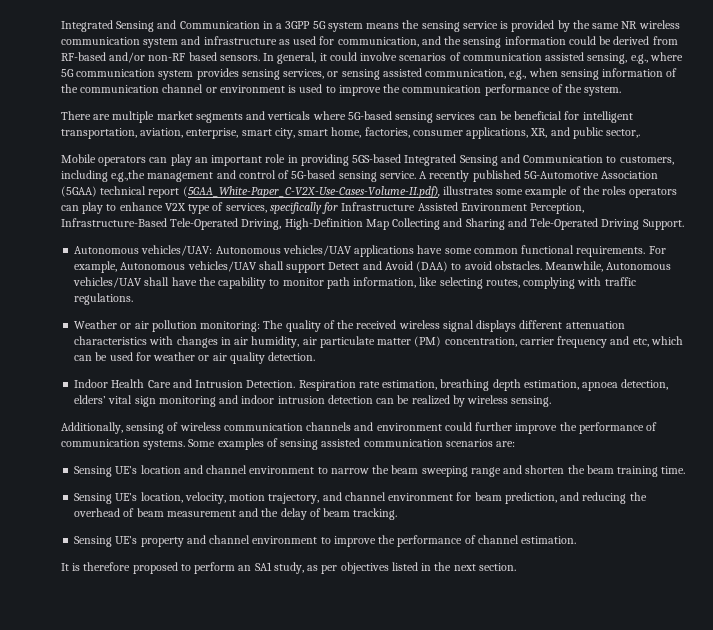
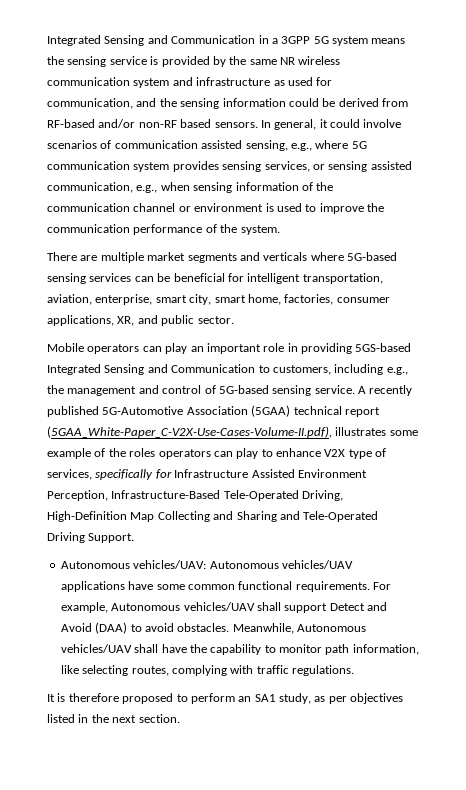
- There are multiple market segments and verticals where 5G-based sensing services can be beneficial for intelligent transportation, aviation, enterprise, smart city, smart home, factories, consumer applications, XR, and public sector,.
+ There are multiple market segments and verticals where 5G-based sensing services can be beneficial for intelligent transportation, aviation, enterprise, smart city, smart home, factories, consumer applications, XR, and public sector.
- Mobile operators can play an important role in providing 5GS-based Integrated Sensing and Communication to customers, including e.g.,the management and control of 5G-based sensing service.
+ Mobile operators can play an important role in providing 5GS-based Integrated Sensing and Communication to customers, including e.g., the management and control of 5G-based sensing service.
- Weather or air pollution monitoring: The quality of the received wireless signal displays different attenuation characteristics with changes in air humidity, air particulate matter (PM) concentration, carrier frequency and etc, which can be used for weather or air quality detection.
- Indoor Health Care and Intrusion Detection. Respiration rate estimation, breathing depth estimation, apnoea detection, elders’ vital sign monitoring and indoor intrusion detection can be realized by wireless sensing.
- Additionally, sensing of wireless communication channels and environment could further improve the performance of communication systems. Some examples of sensing assisted communication scenarios are:
- Sensing UE’s location and channel environment to narrow the beam sweeping range and shorten the beam training time.
- Sensing UE’s location, velocity, motion trajectory, and channel environment for beam prediction, and reducing the overhead of beam measurement and the delay of beam tracking.
- Sensing UE’s property and channel environment to improve the performance of channel estimation.

